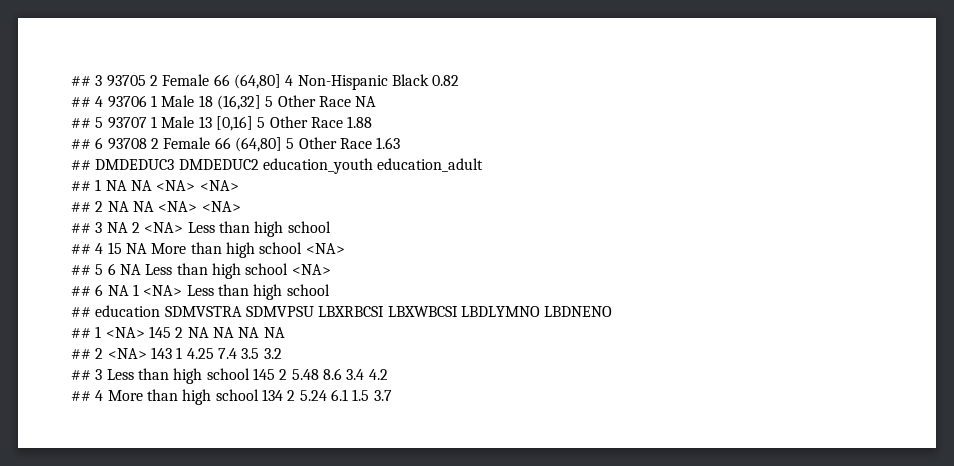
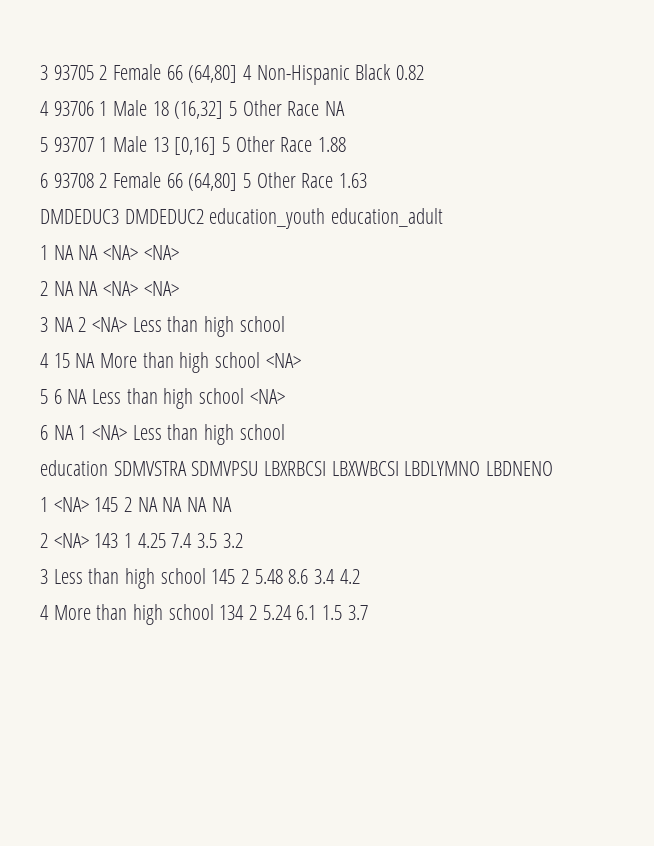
- ## 3 93705 2 Female 66 (64,80] 4 Non-Hispanic Black 0.82
+ 3 93705 2 Female 66 (64,80] 4 Non-Hispanic Black 0.82
- ## 4 93706 1 Male 18 (16,32] 5 Other Race NA
+ 4 93706 1 Male 18 (16,32] 5 Other Race NA
- ## 5 93707 1 Male 13 [0,16] 5 Other Race 1.88
+ 5 93707 1 Male 13 [0,16] 5 Other Race 1.88
- ## 6 93708 2 Female 66 (64,80] 5 Other Race 1.63
+ 6 93708 2 Female 66 (64,80] 5 Other Race 1.63
- ## DMDEDUC3 DMDEDUC2 education_youth education_adult
+ DMDEDUC3 DMDEDUC2 education_youth education_adult
- ## 1 NA NA <NA> <NA>
+ 1 NA NA <NA> <NA>
- ## 2 NA NA <NA> <NA>
+ 2 NA NA <NA> <NA>
- ## 3 NA 2 <NA> Less than high school
+ 3 NA 2 <NA> Less than high school
- ## 4 15 NA More than high school <NA>
+ 4 15 NA More than high school <NA>
- ## 5 6 NA Less than high school <NA>
+ 5 6 NA Less than high school <NA>
- ## 6 NA 1 <NA> Less than high school
+ 6 NA 1 <NA> Less than high school
- ## education SDMVSTRA SDMVPSU LBXRBCSI LBXWBCSI LBDLYMNO LBDNENO
+ education SDMVSTRA SDMVPSU LBXRBCSI LBXWBCSI LBDLYMNO LBDNENO
- ## 1 <NA> 145 2 NA NA NA NA
+ 1 <NA> 145 2 NA NA NA NA
- ## 2 <NA> 143 1 4.25 7.4 3.5 3.2
+ 2 <NA> 143 1 4.25 7.4 3.5 3.2
- ## 3 Less than high school 145 2 5.48 8.6 3.4 4.2
+ 3 Less than high school 145 2 5.48 8.6 3.4 4.2
- ## 4 More than high school 134 2 5.24 6.1 1.5 3.7
+ 4 More than high school 134 2 5.24 6.1 1.5 3.7

